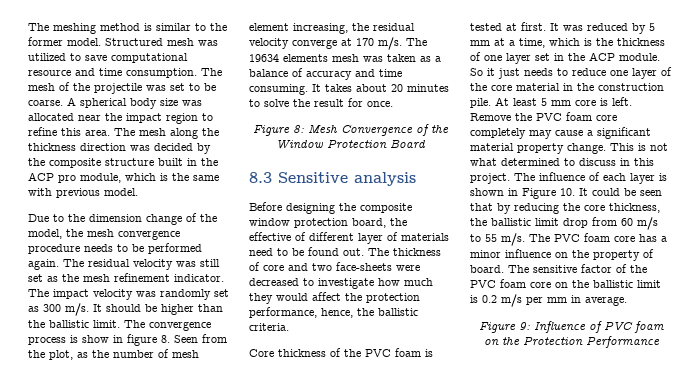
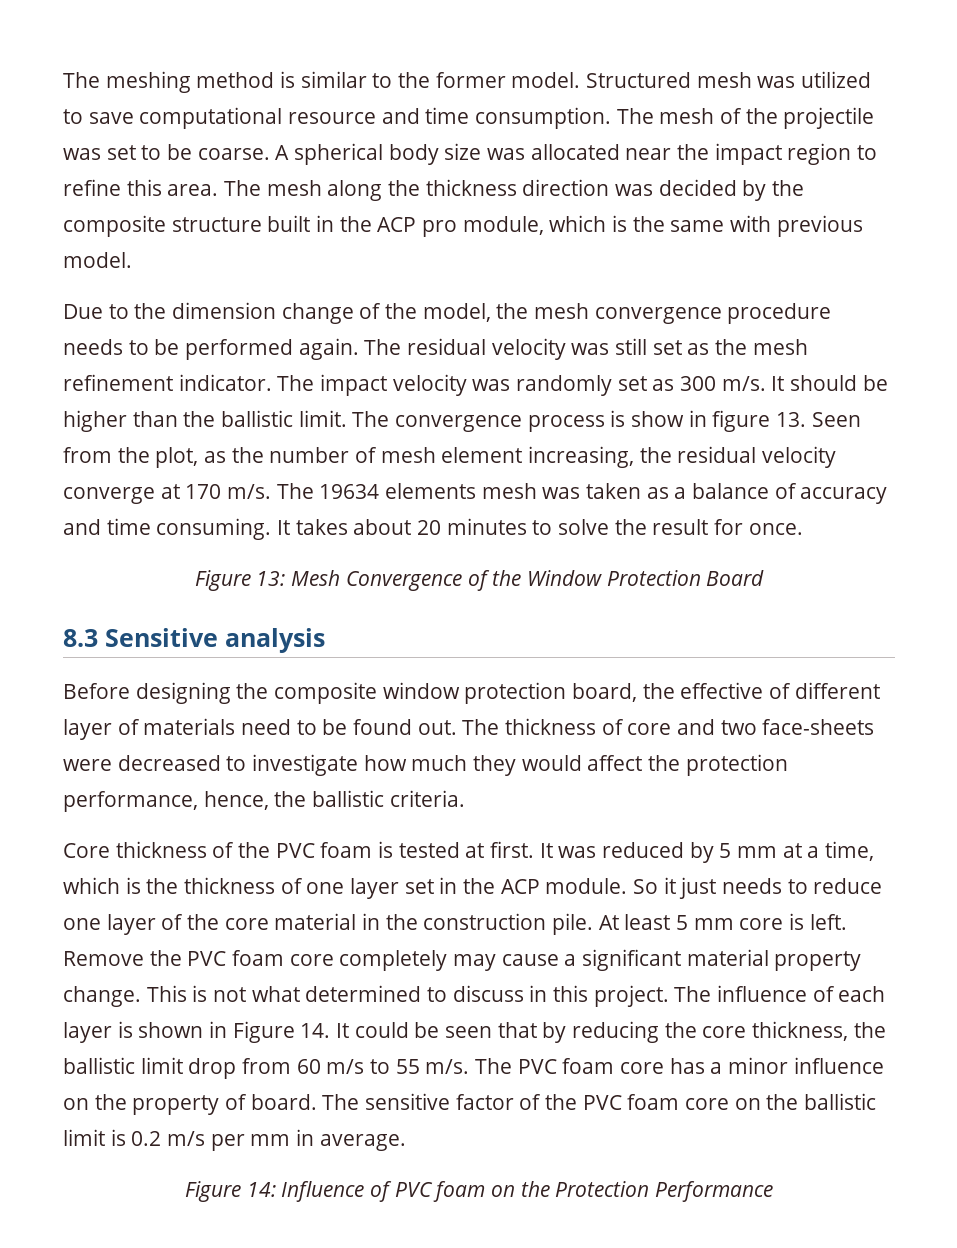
- The convergence process is show in figure 8. Seen from the plot, as the number of mesh element increasing, the residual velocity converge at 170 m/s.
+ The convergence process is show in figure 13. Seen from the plot, as the number of mesh element increasing, the residual velocity converge at 170 m/s.
- Figure 8: Mesh Convergence of the Window Protection Board
+ Figure 13: Mesh Convergence of the Window Protection Board
- The influence of each layer is shown in Figure 10. It could be seen that by reducing the core thickness, the ballistic limit drop from 60 m/s to 55 m/s.
+ The influence of each layer is shown in Figure 14. It could be seen that by reducing the core thickness, the ballistic limit drop from 60 m/s to 55 m/s.
- Figure 9: Influence of PVC foam on the Protection Performance
+ Figure 14: Influence of PVC foam on the Protection Performance

